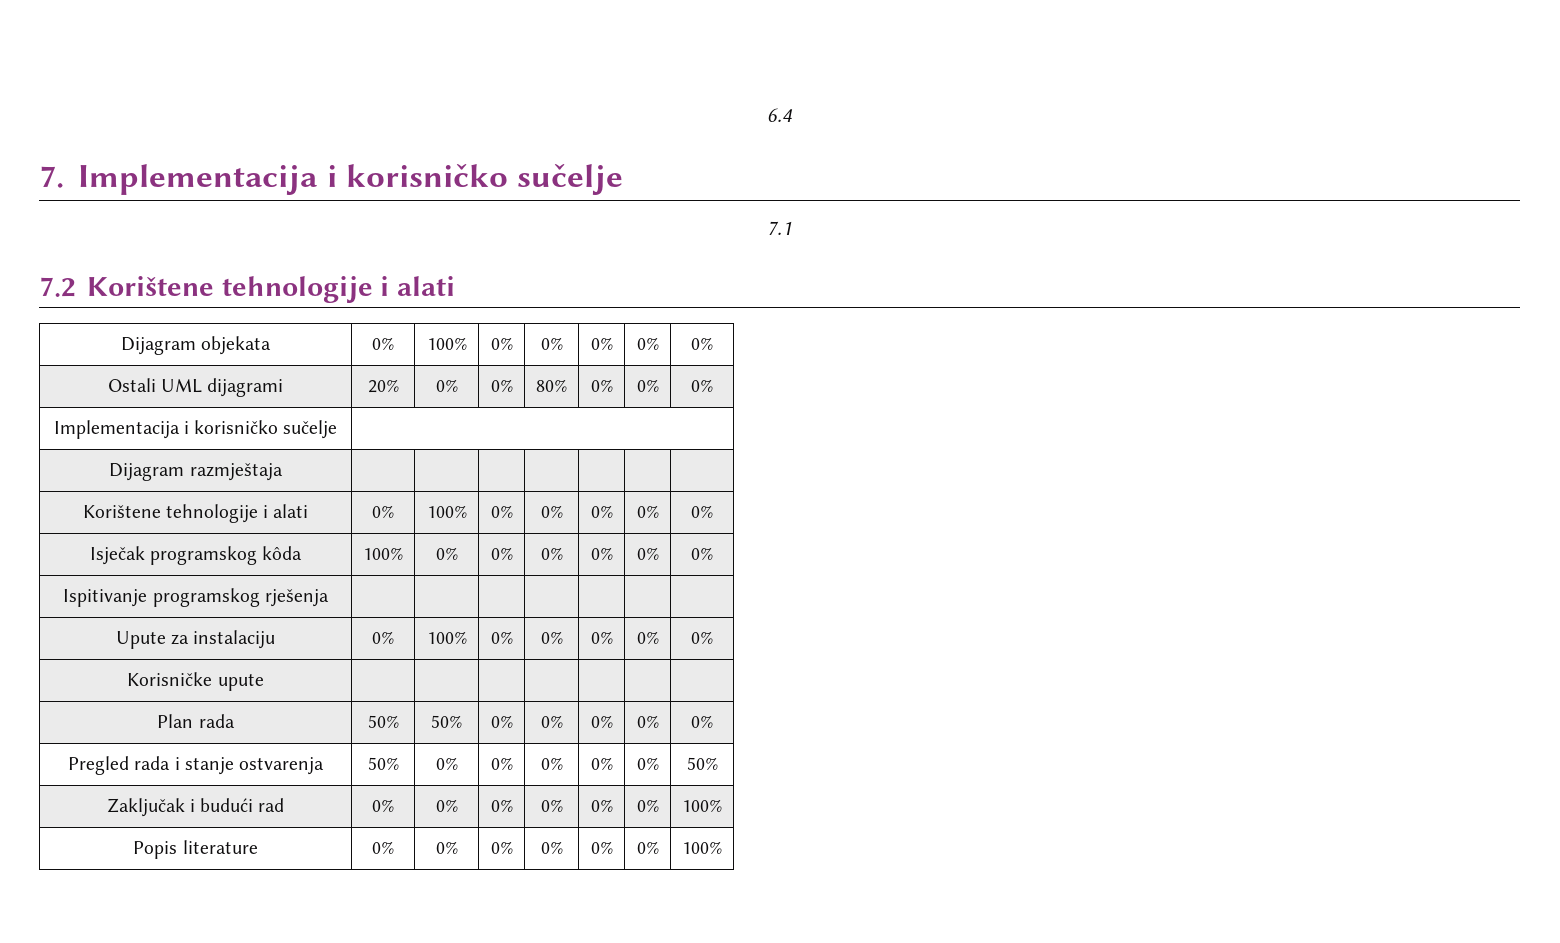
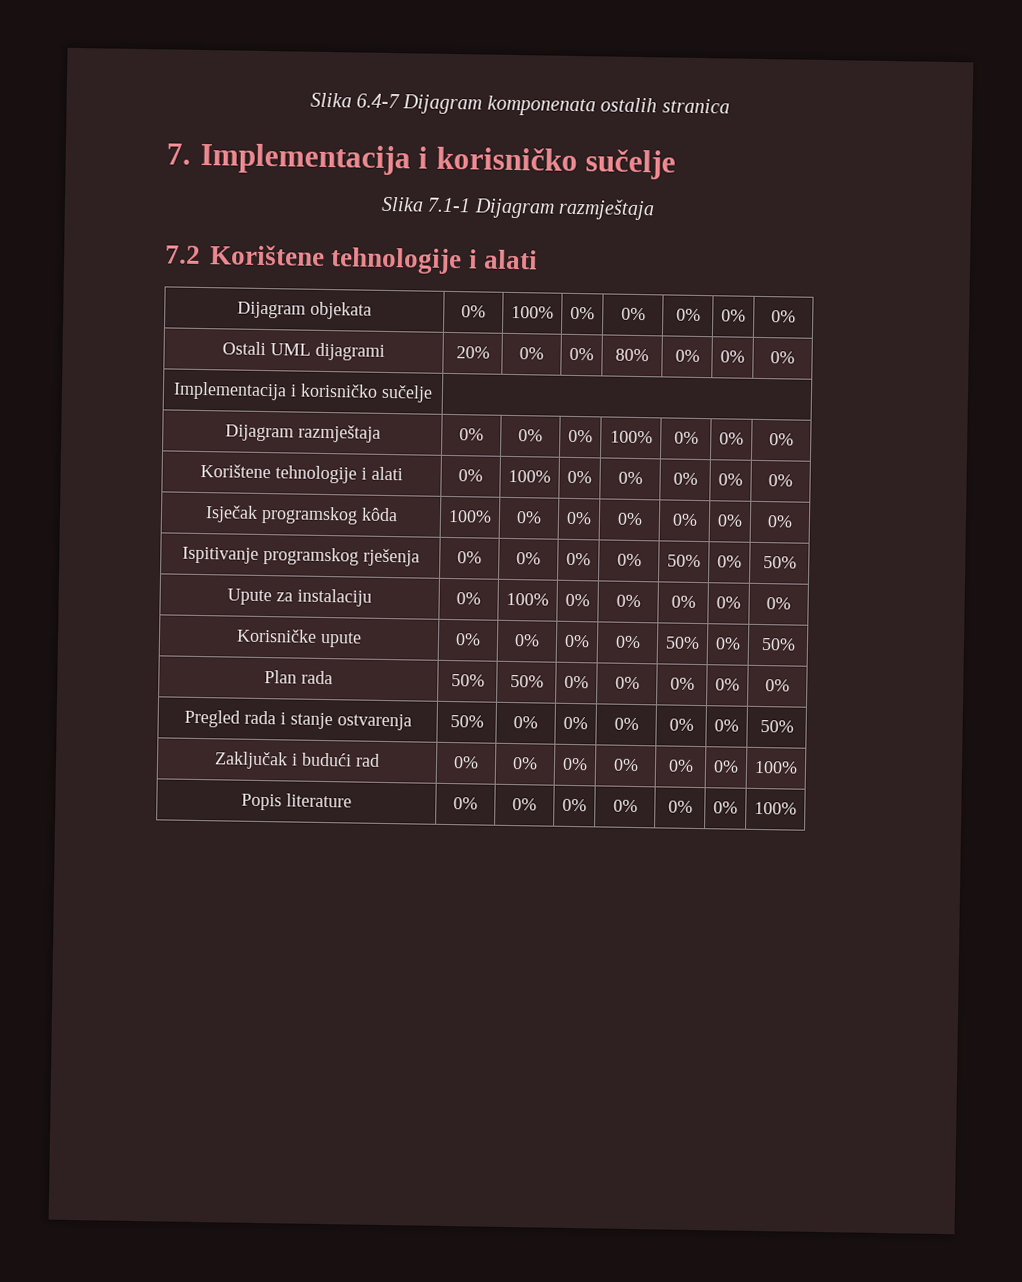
- 6.4
+ Slika 6.4-7 Dijagram komponenata ostalih stranica
- 7.1
+ Slika 7.1-1 Dijagram razmještaja
- Dijagram razmještaja | | | | | | |
+ Dijagram razmještaja | 0% | 0% | 0% | 100% | 0% | 0% | 0%
- Ispitivanje programskog rješenja | | | | | | |
+ Ispitivanje programskog rješenja | 0% | 0% | 0% | 0% | 50% | 0% | 50%
- Korisničke upute | | | | | | |
+ Korisničke upute | 0% | 0% | 0% | 0% | 50% | 0% | 50%

